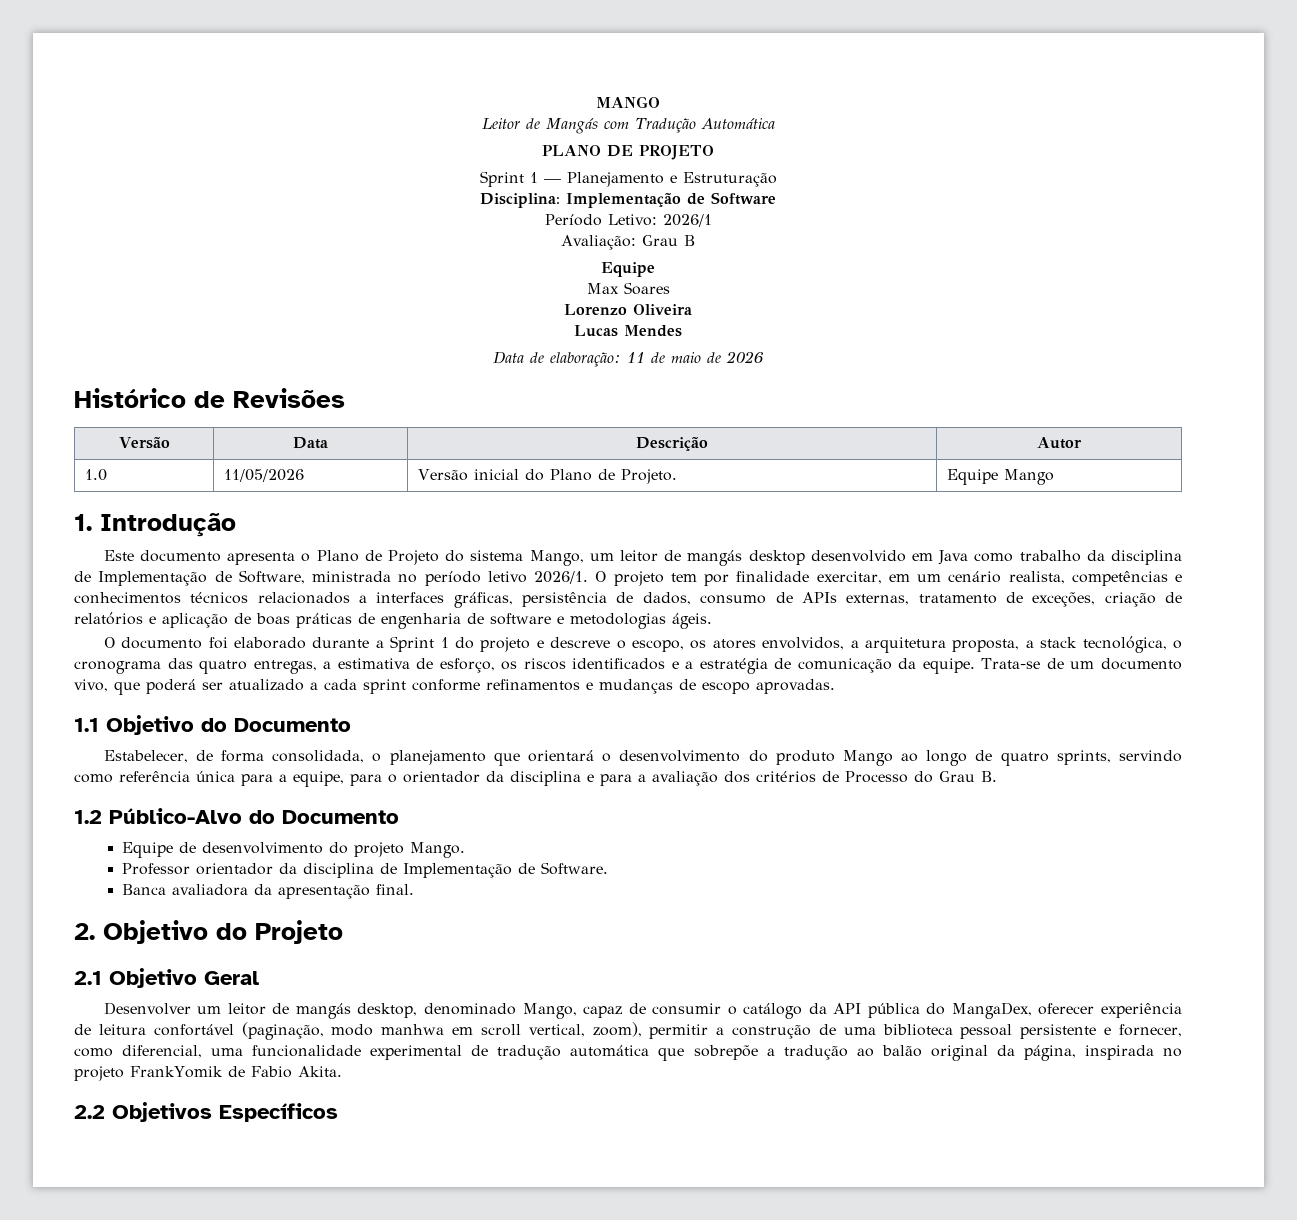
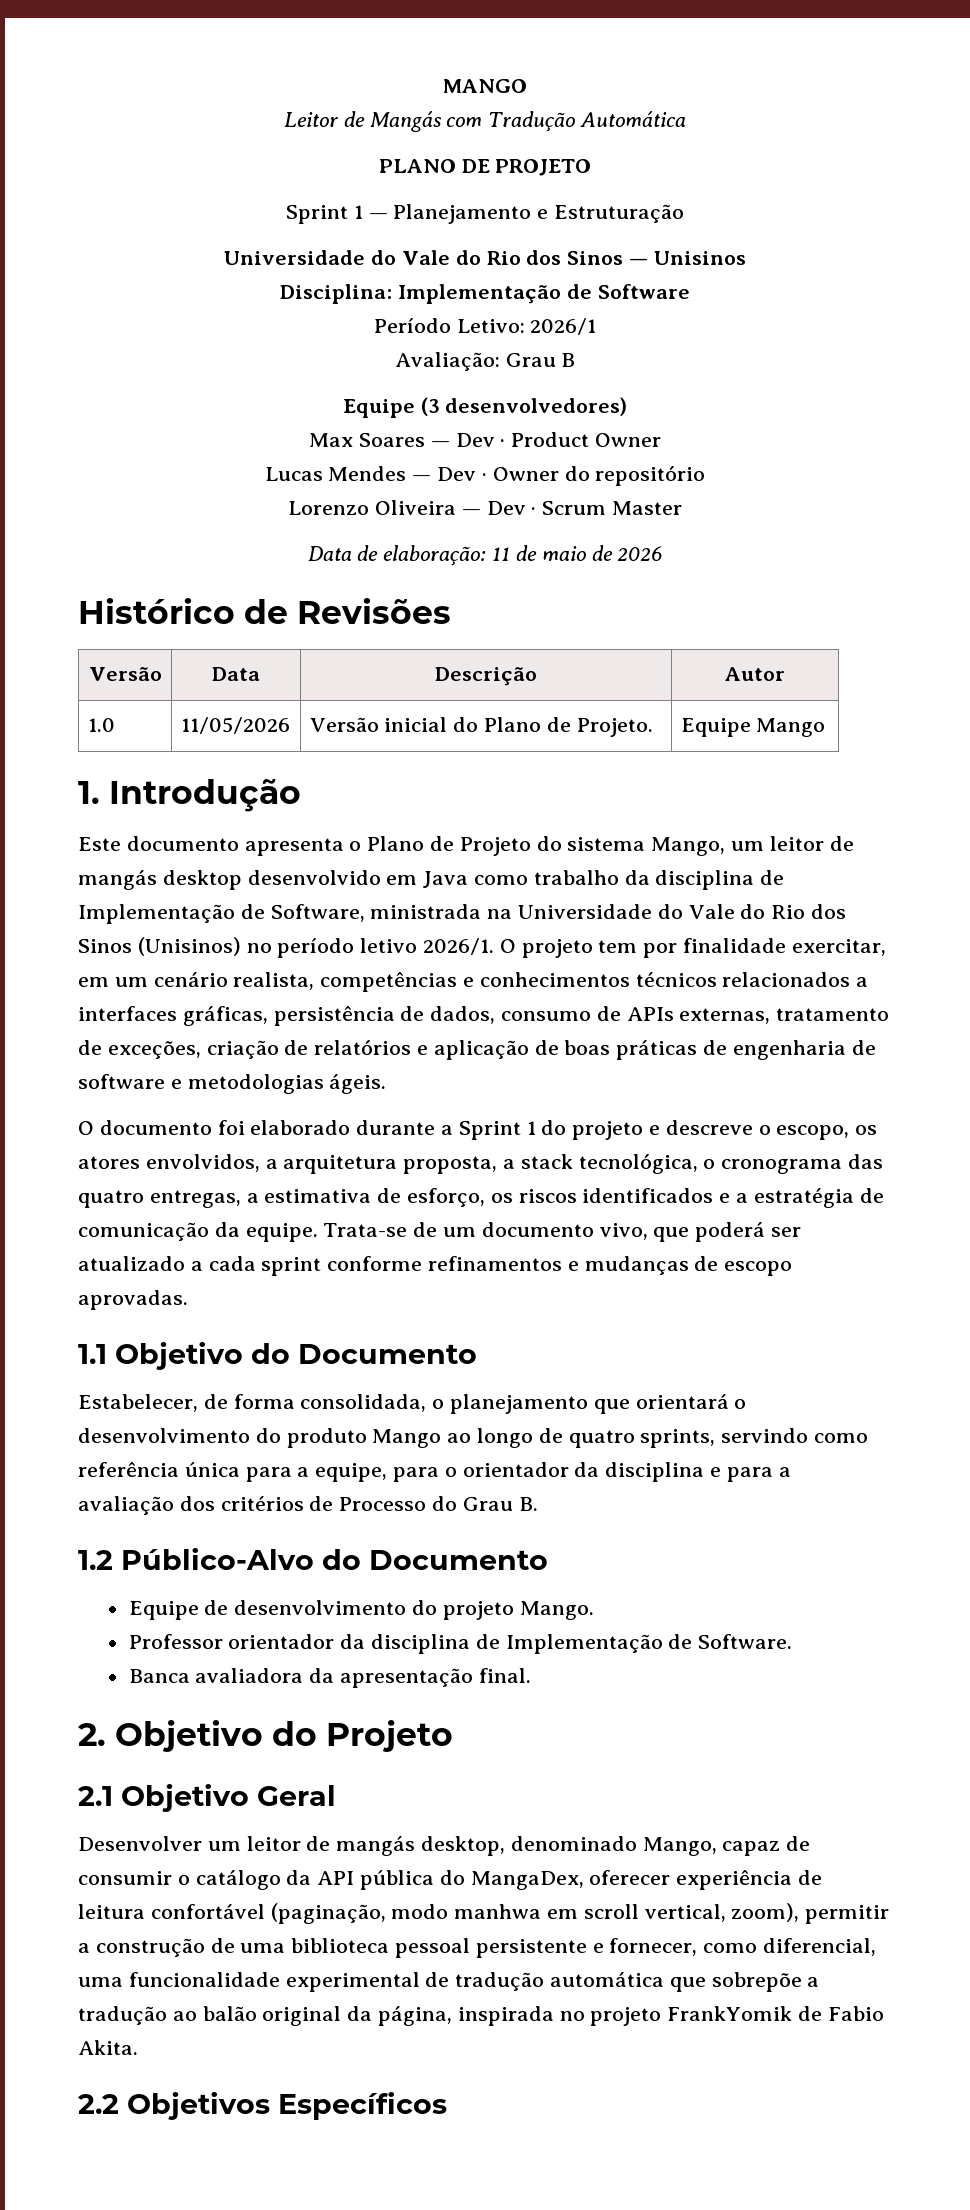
+ Universidade do Vale do Rio dos Sinos — Unisinos
  Avaliação: Grau B
- Equipe
+ Equipe (3 desenvolvedores)
- Max Soares
- Lorenzo Oliveira
- Lucas Mendes
+ Max Soares — Dev · Product Owner
+ Lucas Mendes — Dev · Owner do repositório
+ Lorenzo Oliveira — Dev · Scrum Master
- Este documento apresenta o Plano de Projeto do sistema Mango, um leitor de mangás desktop desenvolvido em Java como trabalho da disciplina de Implementação de Software, ministrada no período letivo 2026/1.
+ Este documento apresenta o Plano de Projeto do sistema Mango, um leitor de mangás desktop desenvolvido em Java como trabalho da disciplina de Implementação de Software, ministrada na Universidade do Vale do Rio dos Sinos (Unisinos) no período letivo 2026/1.

